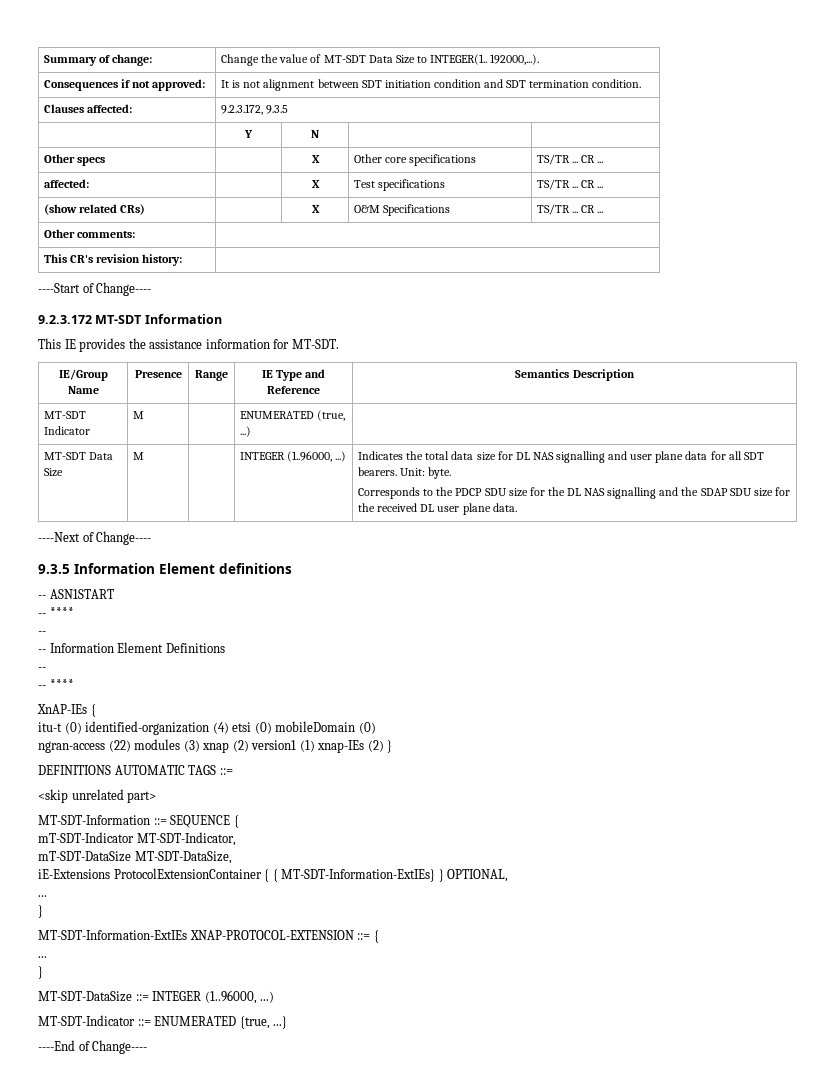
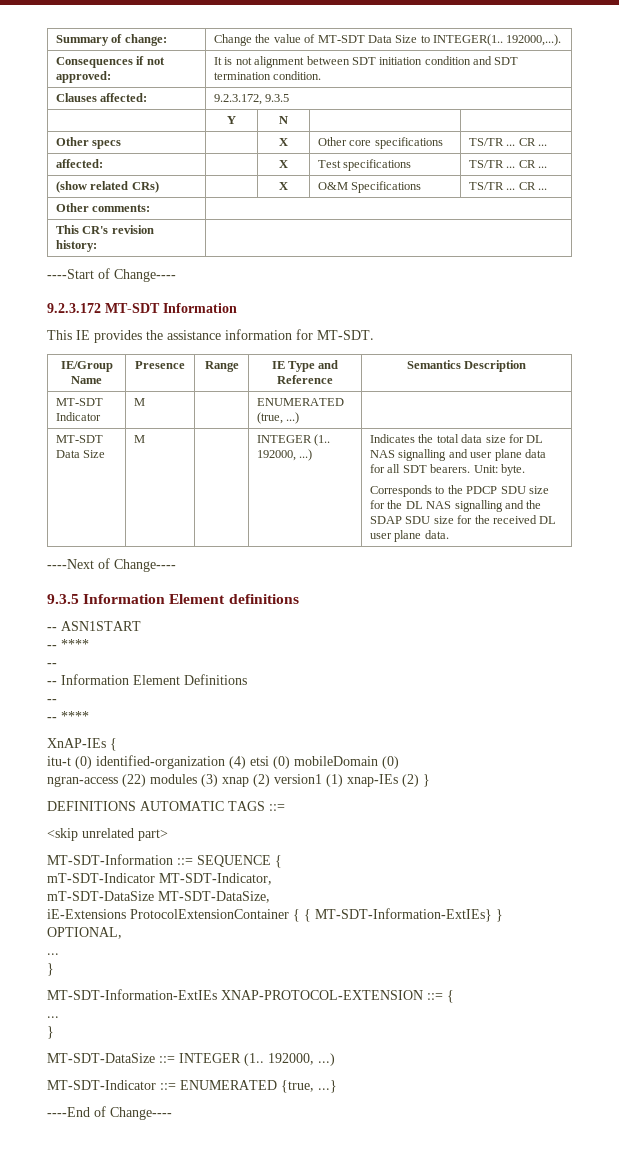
- M | | INTEGER (1..96000, ...)
+ M | | INTEGER (1.. 192000, ...)
- MT-SDT-DataSize ::= INTEGER (1..96000, ...)
+ MT-SDT-DataSize ::= INTEGER (1.. 192000, ...)

